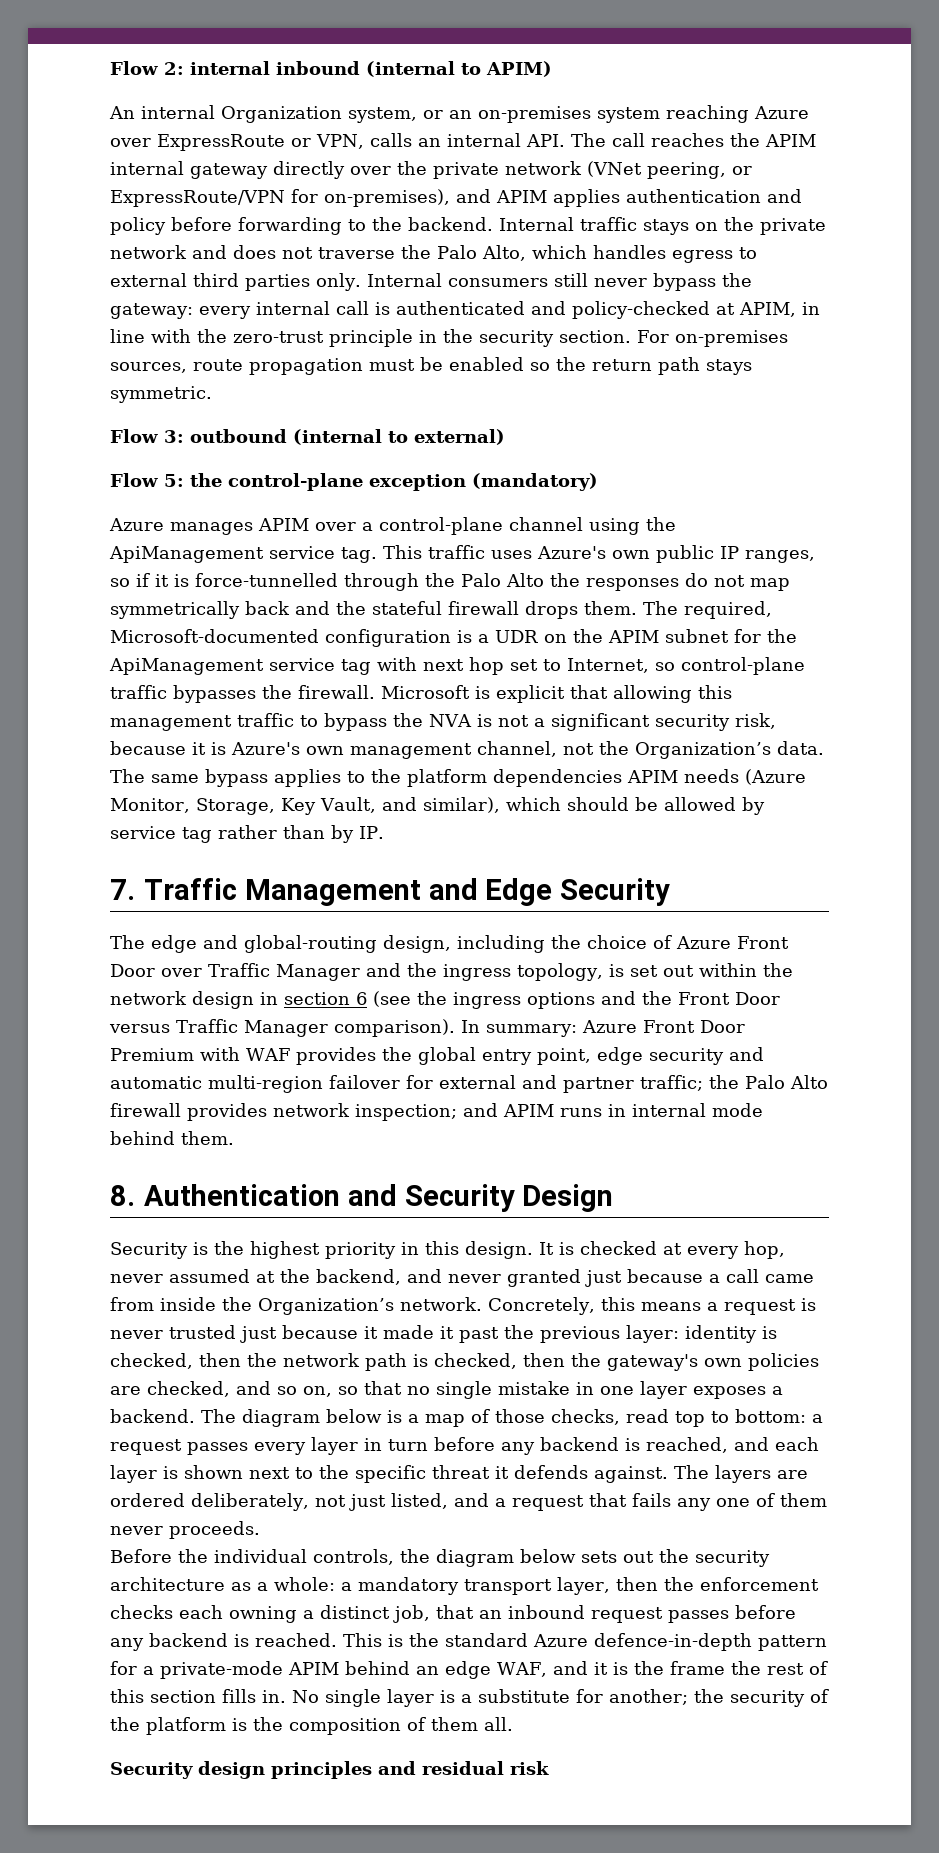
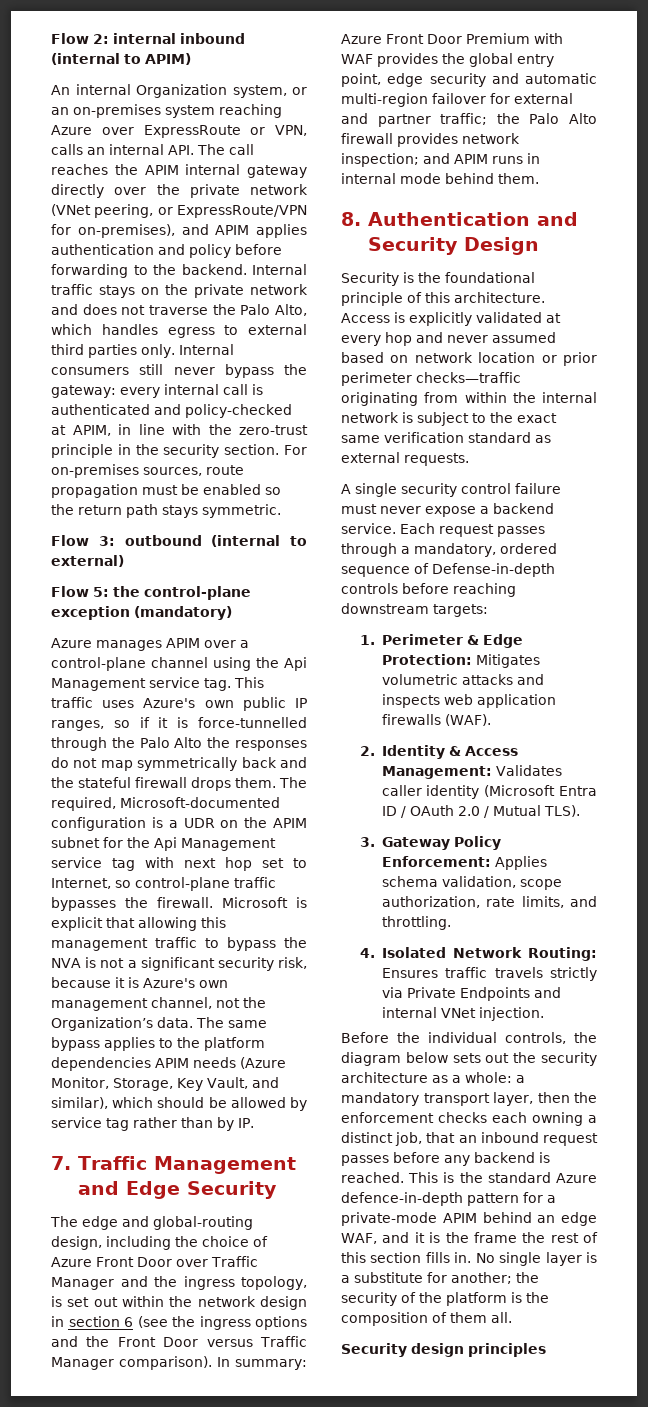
- Azure manages APIM over a control-plane channel using the ApiManagement service tag.
+ Azure manages APIM over a control-plane channel using the Api Management service tag.
- The required, Microsoft-documented configuration is a UDR on the APIM subnet for the ApiManagement service tag with next hop set to Internet, so control-plane traffic bypasses the firewall.
+ The required, Microsoft-documented configuration is a UDR on the APIM subnet for the Api Management service tag with next hop set to Internet, so control-plane traffic bypasses the firewall.
- Security is the highest priority in this design. It is checked at every hop, never assumed at the backend, and never granted just because a call came from inside the Organization’s network. Concretely, this means a request is never trusted just because it made it past the previous layer: identity is checked, then the network path is checked, then the gateway's own policies are checked, and so on, so that no single mistake in one layer exposes a backend. The diagram below is a map of those checks, read top to bottom: a request passes every layer in turn before any backend is reached, and each layer is shown next to the specific threat it defends against. The layers are ordered deliberately, not just listed, and a request that fails any one of them never proceeds.
+ Security is the foundational principle of this architecture. Access is explicitly validated at every hop and never assumed based on network location or prior perimeter checks—traffic originating from within the internal network is subject to the exact same verification standard as external requests.
+ A single security control failure must never expose a backend service. Each request passes through a mandatory, ordered sequence of Defense-in-depth controls before reaching downstream targets:
+ 1. Perimeter & Edge Protection: Mitigates volumetric attacks and inspects web application firewalls (WAF).
+ 2. Identity & Access Management: Validates caller identity (Microsoft Entra ID / OAuth 2.0 / Mutual TLS).
+ 3. Gateway Policy Enforcement: Applies schema validation, scope authorization, rate limits, and throttling.
+ 4. Isolated Network Routing: Ensures traffic travels strictly via Private Endpoints and internal VNet injection.
- Security design principles and residual risk
+ Security design principles

